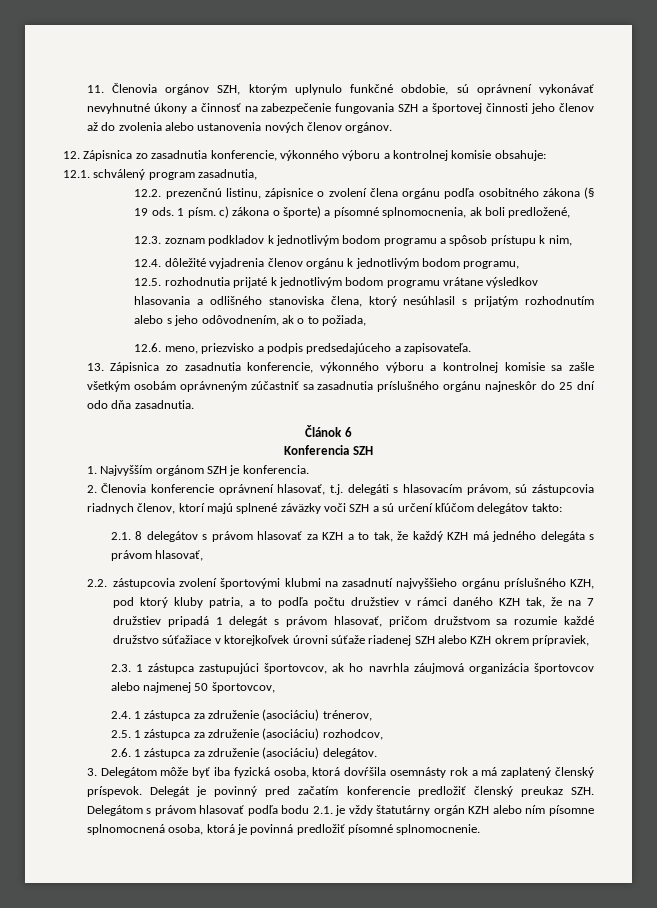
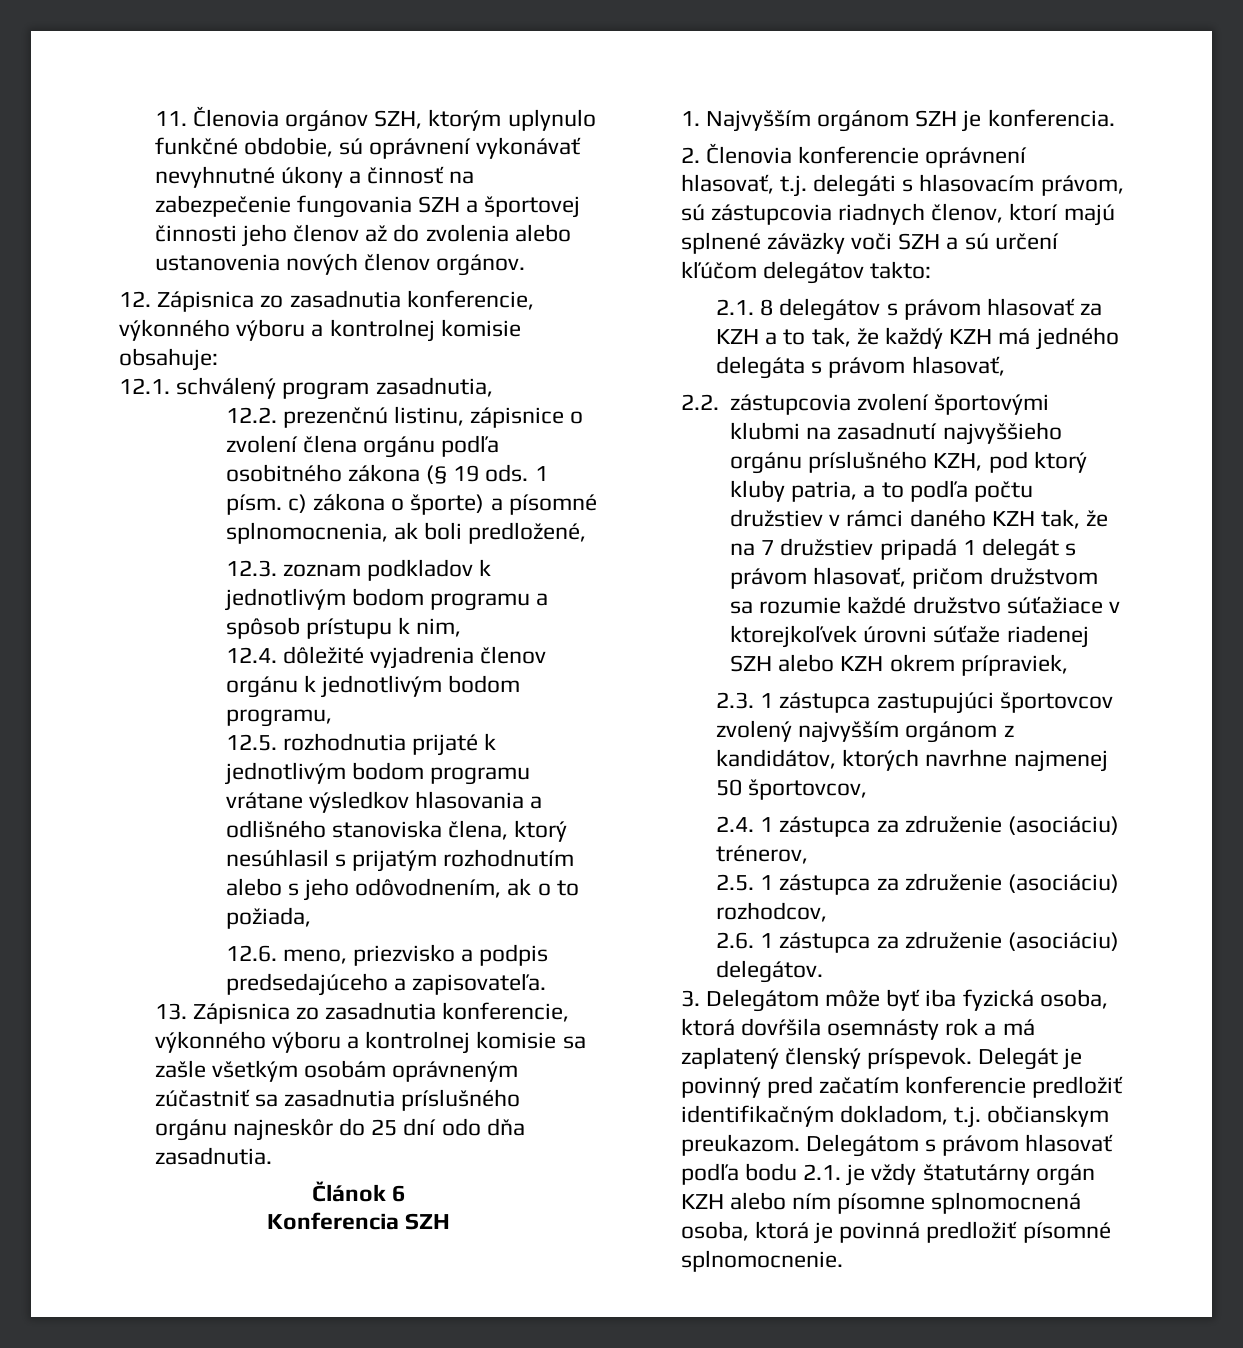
- 2.3. 1 zástupca zastupujúci športovcov, ak ho navrhla záujmová organizácia športovcov alebo najmenej 50 športovcov,
+ 2.3. 1 zástupca zastupujúci športovcov zvolený najvyšším orgánom z kandidátov, ktorých navrhne najmenej 50 športovcov,
- Delegát je povinný pred začatím konferencie predložiť členský preukaz SZH. Delegátom s právom hlasovať podľa bodu 2.1. je vždy štatutárny orgán KZH alebo ním písomne splnomocnená osoba, ktorá je povinná predložiť písomné splnomocnenie.
+ Delegát je povinný pred začatím konferencie predložiť identifikačným dokladom, t.j. občianskym preukazom. Delegátom s právom hlasovať podľa bodu 2.1. je vždy štatutárny orgán KZH alebo ním písomne splnomocnená osoba, ktorá je povinná predložiť písomné splnomocnenie.

